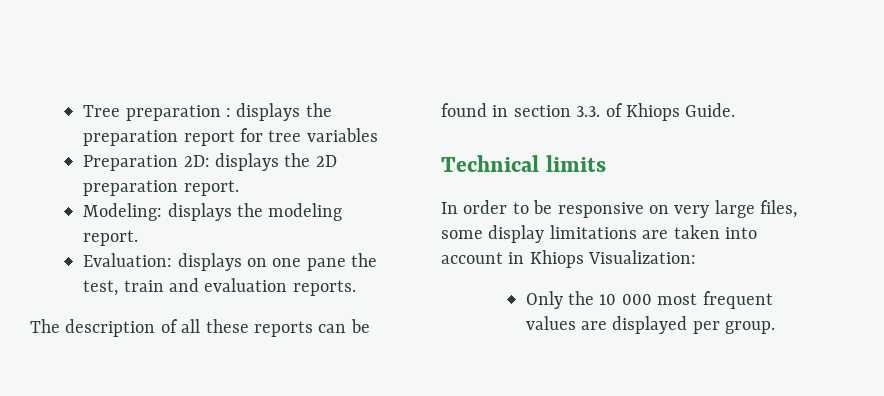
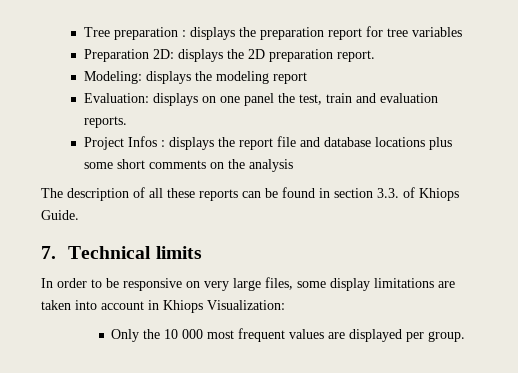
- Modeling: displays the modeling report.
+ Modeling: displays the modeling report
- Evaluation: displays on one pane the test, train and evaluation reports.
+ Evaluation: displays on one panel the test, train and evaluation reports.
+ Project Infos : displays the report file and database locations plus some short comments on the analysis
- Technical limits
+ 7. Technical limits

